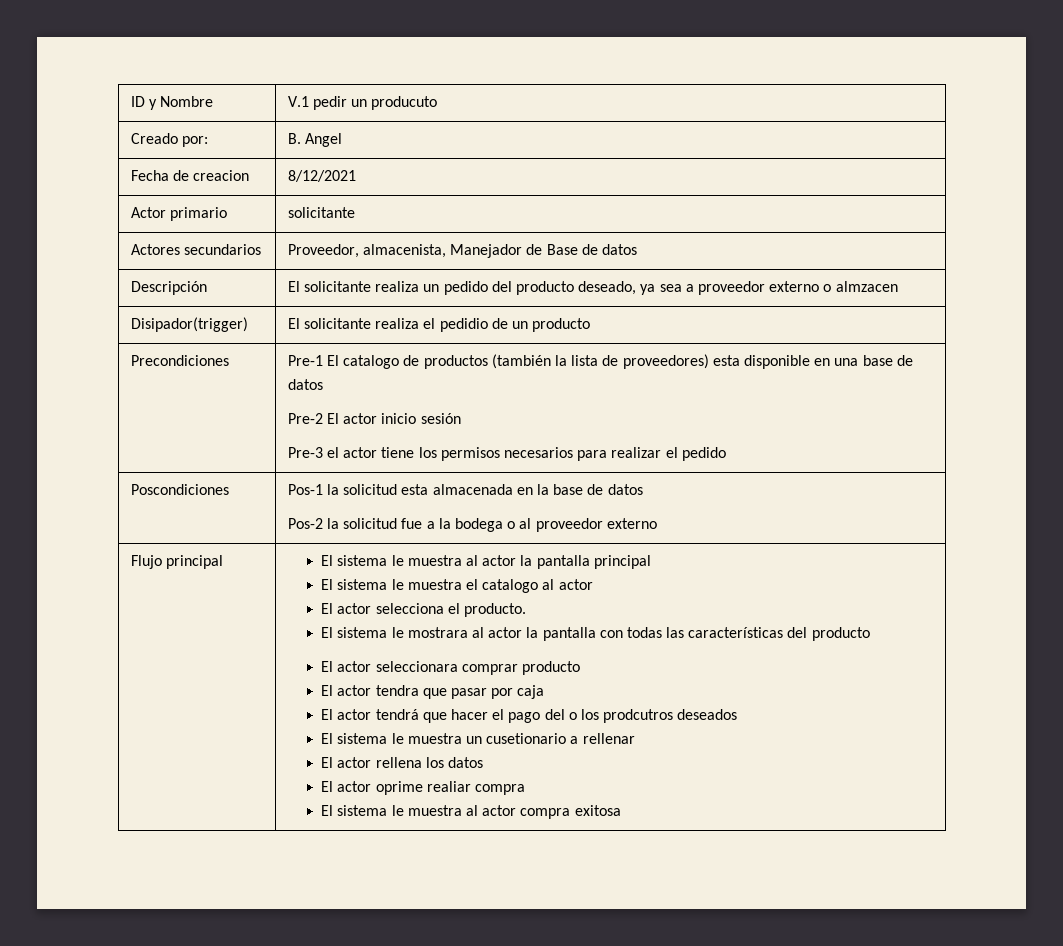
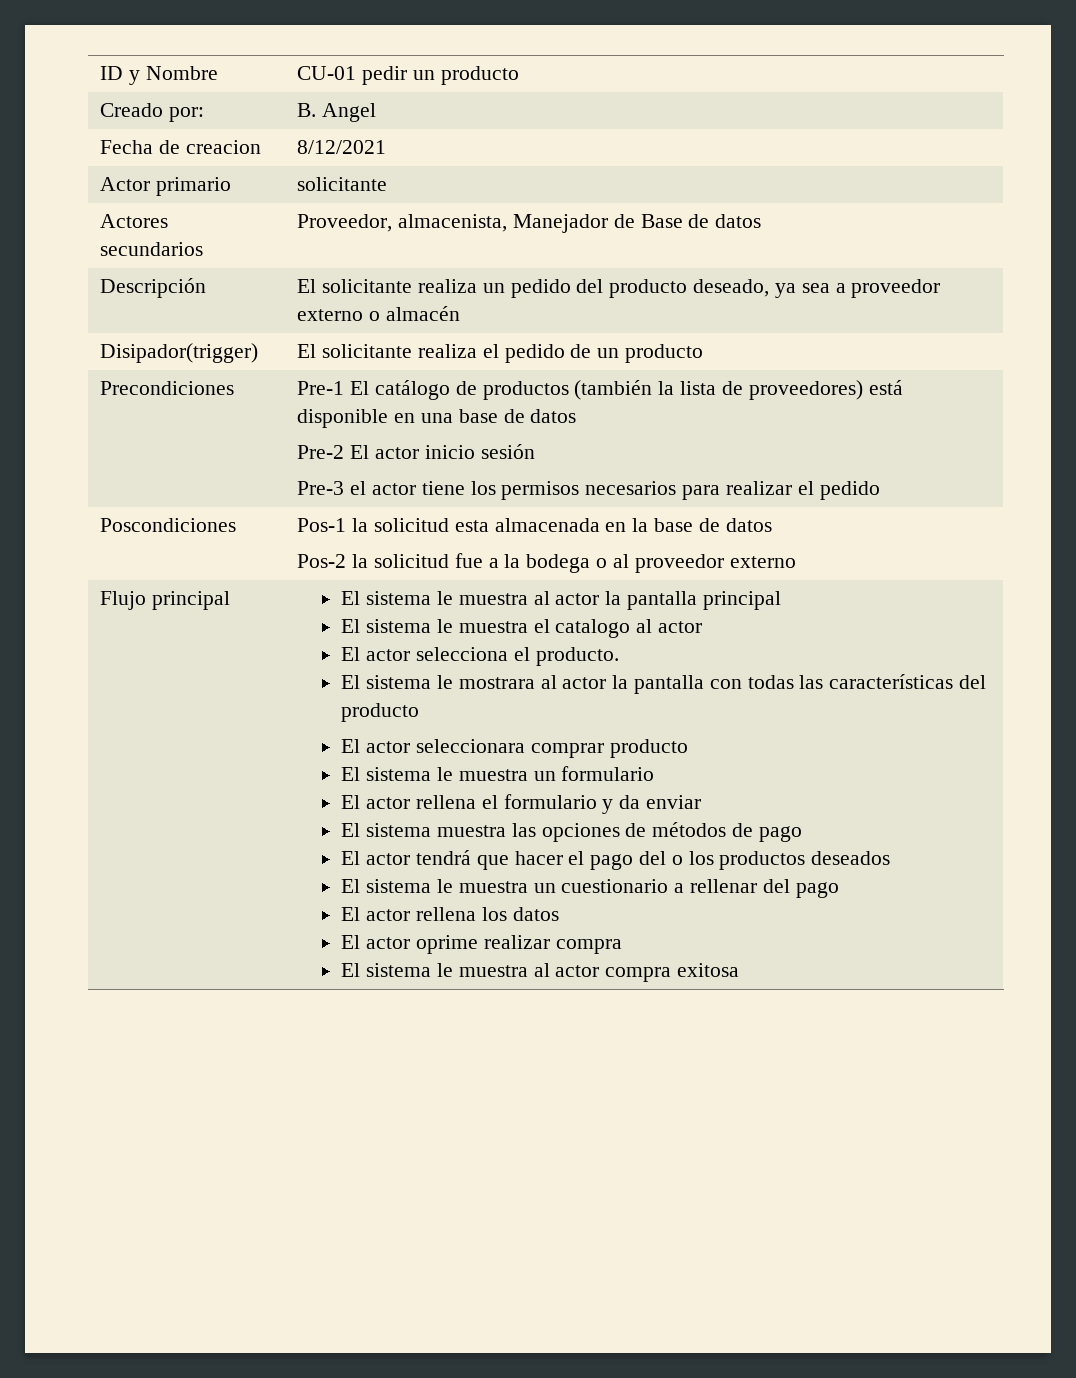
- ID y Nombre | V.1 pedir un producuto
+ ID y Nombre | CU-01 pedir un producto
- Descripción | El solicitante realiza un pedido del producto deseado, ya sea a proveedor externo o almzacen
+ Descripción | El solicitante realiza un pedido del producto deseado, ya sea a proveedor externo o almacén
- Disipador(trigger) | El solicitante realiza el pedidio de un producto
+ Disipador(trigger) | El solicitante realiza el pedido de un producto
- Precondiciones | Pre-1 El catalogo de productos (también la lista de proveedores) esta disponible en una base de datos
+ Precondiciones | Pre-1 El catálogo de productos (también la lista de proveedores) está disponible en una base de datos
- El actor tendra que pasar por caja
+ El sistema le muestra un formulario
+ El actor rellena el formulario y da enviar
+ El sistema muestra las opciones de métodos de pago
- El actor tendrá que hacer el pago del o los prodcutros deseados
+ El actor tendrá que hacer el pago del o los productos deseados
- El sistema le muestra un cusetionario a rellenar
+ El sistema le muestra un cuestionario a rellenar del pago
- El actor oprime realiar compra
+ El actor oprime realizar compra

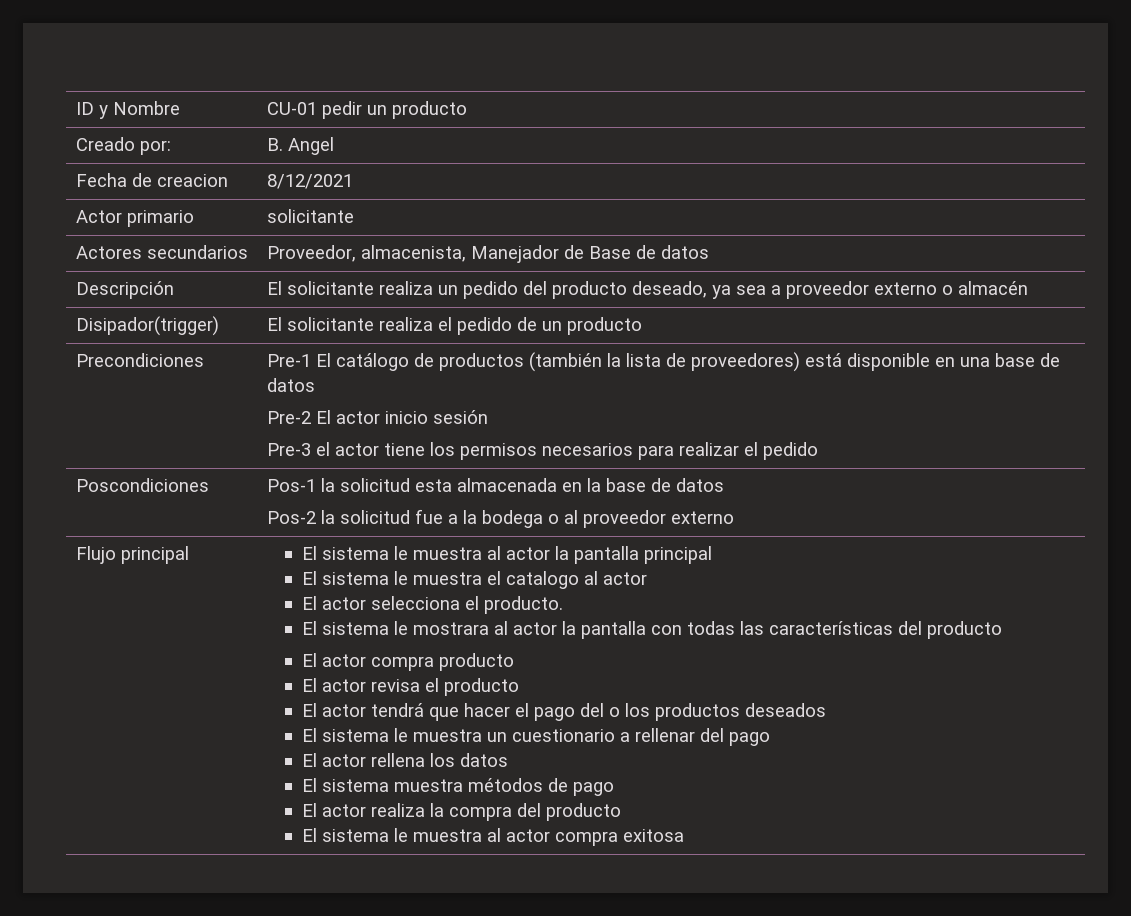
- El actor seleccionara comprar producto
- El sistema le muestra un formulario
- El actor rellena el formulario y da enviar
- El sistema muestra las opciones de métodos de pago
+ El actor compra producto
+ El actor revisa el producto
- El actor oprime realizar compra
+ El sistema muestra métodos de pago
+ El actor realiza la compra del producto

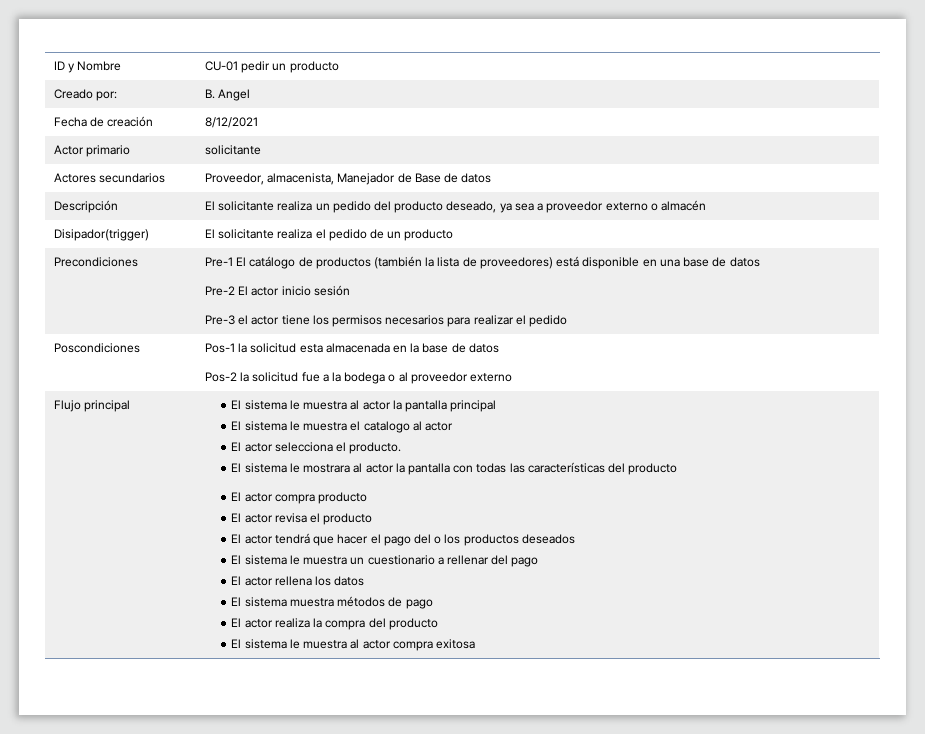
- Fecha de creacion | 8/12/2021
+ Fecha de creación | 8/12/2021

